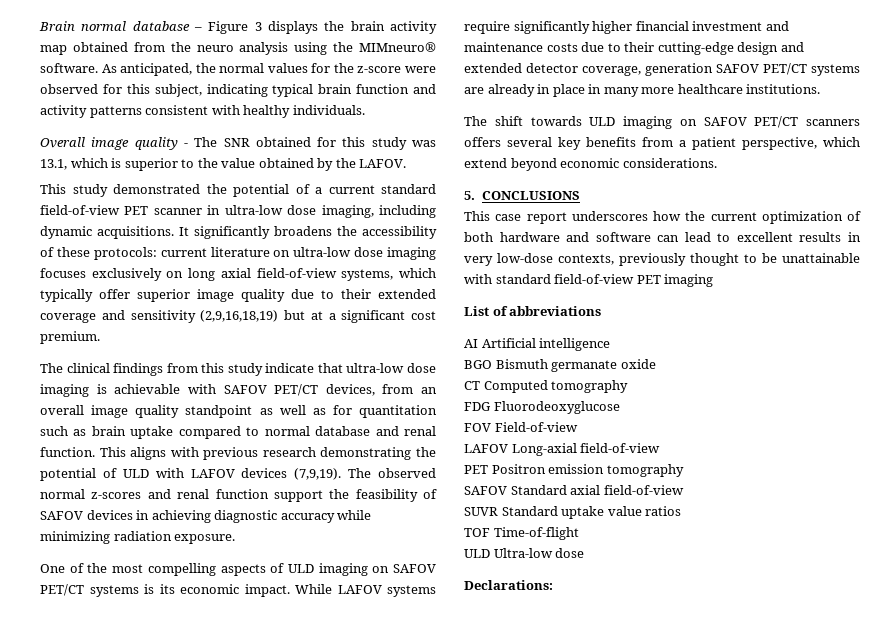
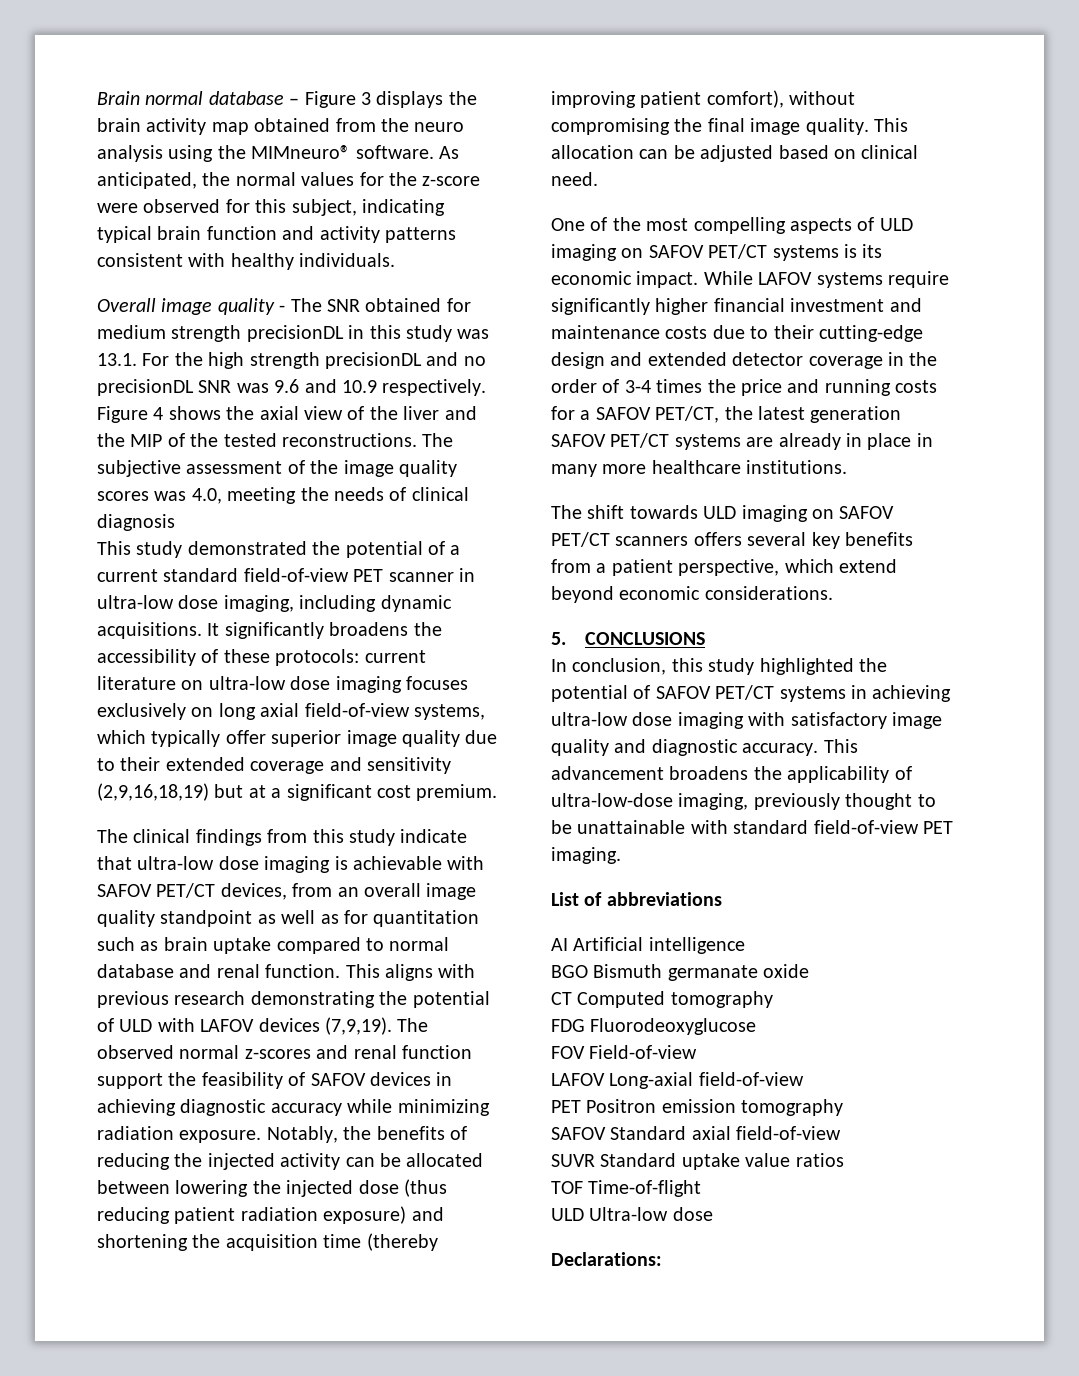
- Overall image quality - The SNR obtained for this study was 13.1, which is superior to the value obtained by the LAFOV.
+ Overall image quality - The SNR obtained for medium strength precisionDL in this study was 13.1. For the high strength precisionDL and no precisionDL SNR was 9.6 and 10.9 respectively. Figure 4 shows the axial view of the liver and the MIP of the tested reconstructions. The subjective assessment of the image quality scores was 4.0, meeting the needs of clinical diagnosis
+ Notably, the benefits of reducing the injected activity can be allocated between lowering the injected dose (thus reducing patient radiation exposure) and shortening the acquisition time (thereby improving patient comfort), without compromising the final image quality. This allocation can be adjusted based on clinical need.
- While LAFOV systems require significantly higher financial investment and maintenance costs due to their cutting-edge design and extended detector coverage, generation SAFOV PET/CT systems are already in place in many more healthcare institutions.
+ While LAFOV systems require significantly higher financial investment and maintenance costs due to their cutting-edge design and extended detector coverage in the order of 3-4 times the price and running costs for a SAFOV PET/CT, the latest generation SAFOV PET/CT systems are already in place in many more healthcare institutions.
- This case report underscores how the current optimization of both hardware and software can lead to excellent results in very low-dose contexts, previously thought to be unattainable with standard field-of-view PET imaging
+ In conclusion, this study highlighted the potential of SAFOV PET/CT systems in achieving ultra-low dose imaging with satisfactory image quality and diagnostic accuracy. This advancement broadens the applicability of ultra-low-dose imaging, previously thought to be unattainable with standard field-of-view PET imaging.

